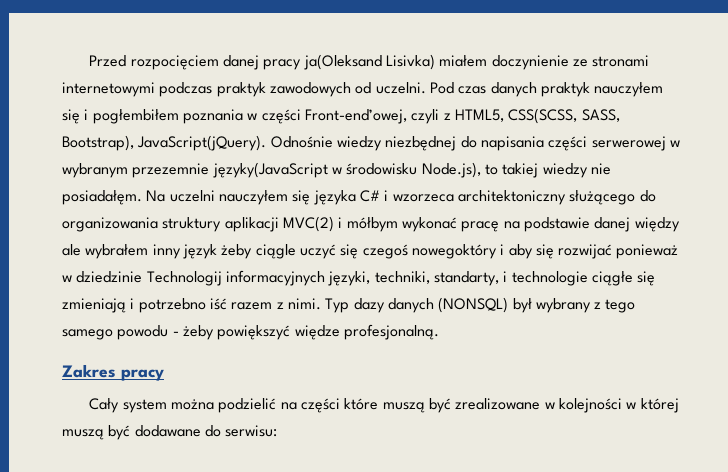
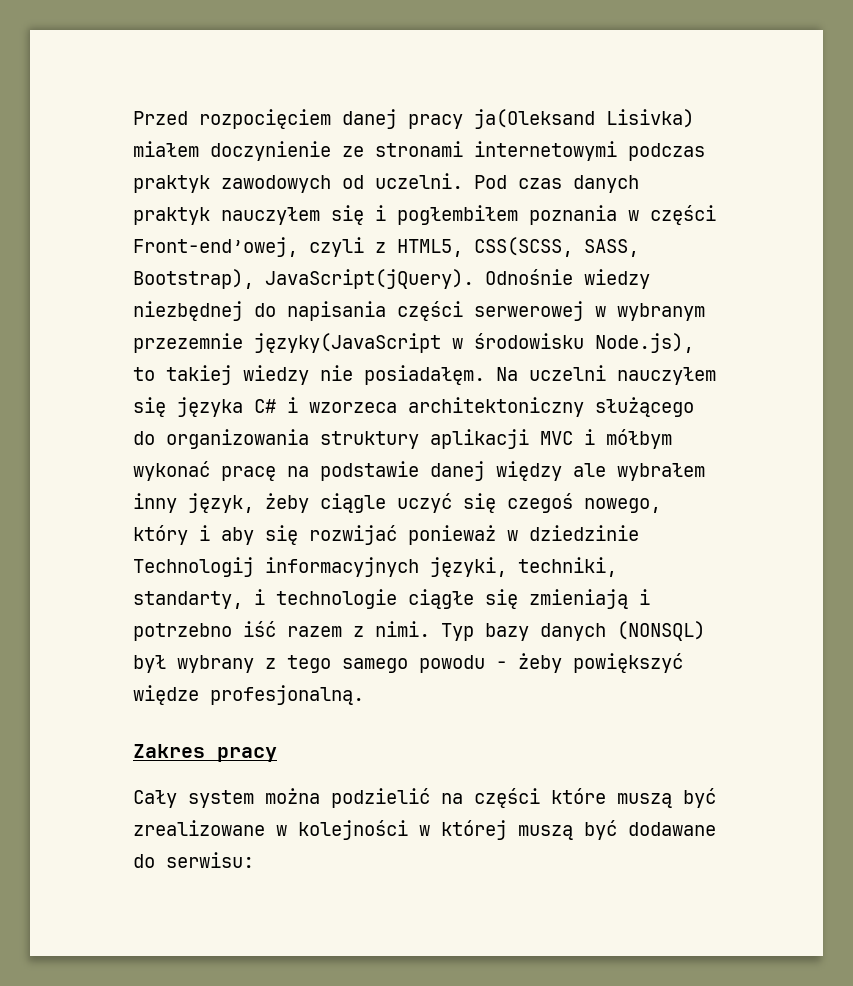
- Na uczelni nauczyłem się języka C# i wzorzeca architektoniczny służącego do organizowania struktury aplikacji MVC(2) i mółbym wykonać pracę na podstawie danej więdzy ale wybrałem inny język żeby ciągle uczyć się czegoś nowegoktóry i aby się rozwijać ponieważ w dziedzinie Technologij informacyjnych języki, techniki, standarty, i technologie ciągłe się zmieniają i potrzebno iść razem z nimi.
+ Na uczelni nauczyłem się języka C# i wzorzeca architektoniczny służącego do organizowania struktury aplikacji MVC i mółbym wykonać pracę na podstawie danej więdzy ale wybrałem inny język, żeby ciągle uczyć się czegoś nowego, który i aby się rozwijać ponieważ w dziedzinie Technologij informacyjnych języki, techniki, standarty, i technologie ciągłe się zmieniają i potrzebno iść razem z nimi.
- Typ dazy danych (NONSQL) był wybrany z tego samego powodu - żeby powiększyć więdze profesjonalną.
+ Typ bazy danych (NONSQL) był wybrany z tego samego powodu - żeby powiększyć więdze profesjonalną.

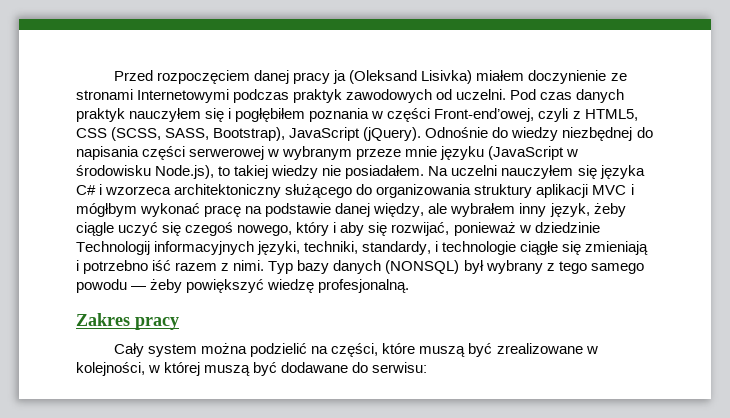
- Przed rozpocięciem danej pracy ja(Oleksand Lisivka) miałem doczynienie ze stronami internetowymi podczas praktyk zawodowych od uczelni.
+ Przed rozpoczęciem danej pracy ja (Oleksand Lisivka) miałem doczynienie ze stronami Internetowymi podczas praktyk zawodowych od uczelni.
- Pod czas danych praktyk nauczyłem się i pogłembiłem poznania w części Front-end’owej, czyli z HTML5, CSS(SCSS, SASS, Bootstrap), JavaScript(jQuery). Odnośnie wiedzy niezbędnej do napisania części serwerowej w wybranym przezemnie języky(JavaScript w środowisku Node.js), to takiej wiedzy nie posiadałęm.
+ Pod czas danych praktyk nauczyłem się i pogłębiłem poznania w części Front-end’owej, czyli z HTML5, CSS (SCSS, SASS, Bootstrap), JavaScript (jQuery). Odnośnie do wiedzy niezbędnej do napisania części serwerowej w wybranym przeze mnie języku (JavaScript w środowisku Node.js), to takiej wiedzy nie posiadałem.
- Na uczelni nauczyłem się języka C# i wzorzeca architektoniczny służącego do organizowania struktury aplikacji MVC i mółbym wykonać pracę na podstawie danej więdzy ale wybrałem inny język, żeby ciągle uczyć się czegoś nowego, który i aby się rozwijać ponieważ w dziedzinie Technologij informacyjnych języki, techniki, standarty, i technologie ciągłe się zmieniają i potrzebno iść razem z nimi.
+ Na uczelni nauczyłem się języka C# i wzorzeca architektoniczny służącego do organizowania struktury aplikacji MVC i mógłbym wykonać pracę na podstawie danej więdzy, ale wybrałem inny język, żeby ciągle uczyć się czegoś nowego, który i aby się rozwijać, ponieważ w dziedzinie Technologij informacyjnych języki, techniki, standardy, i technologie ciągłe się zmieniają i potrzebno iść razem z nimi.
- Typ bazy danych (NONSQL) był wybrany z tego samego powodu - żeby powiększyć więdze profesjonalną.
+ Typ bazy danych (NONSQL) był wybrany z tego samego powodu — żeby powiększyć wiedzę profesjonalną.
- Cały system można podzielić na części które muszą być zrealizowane w kolejności w której muszą być dodawane do serwisu:
+ Cały system można podzielić na części, które muszą być zrealizowane w kolejności, w której muszą być dodawane do serwisu:

